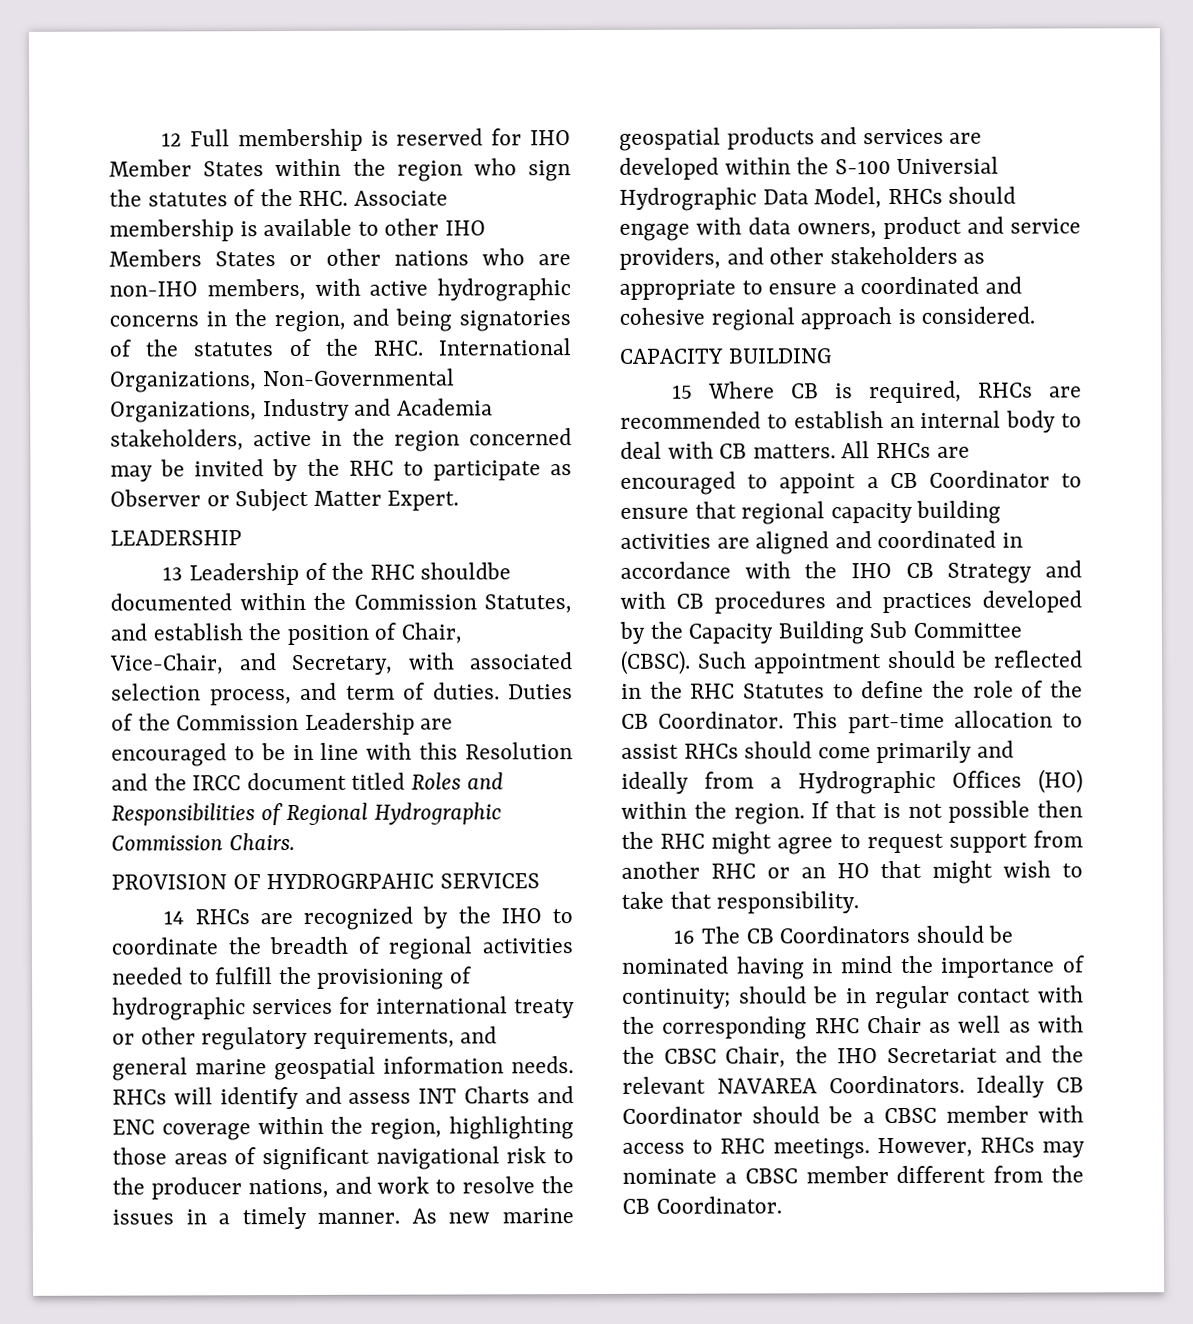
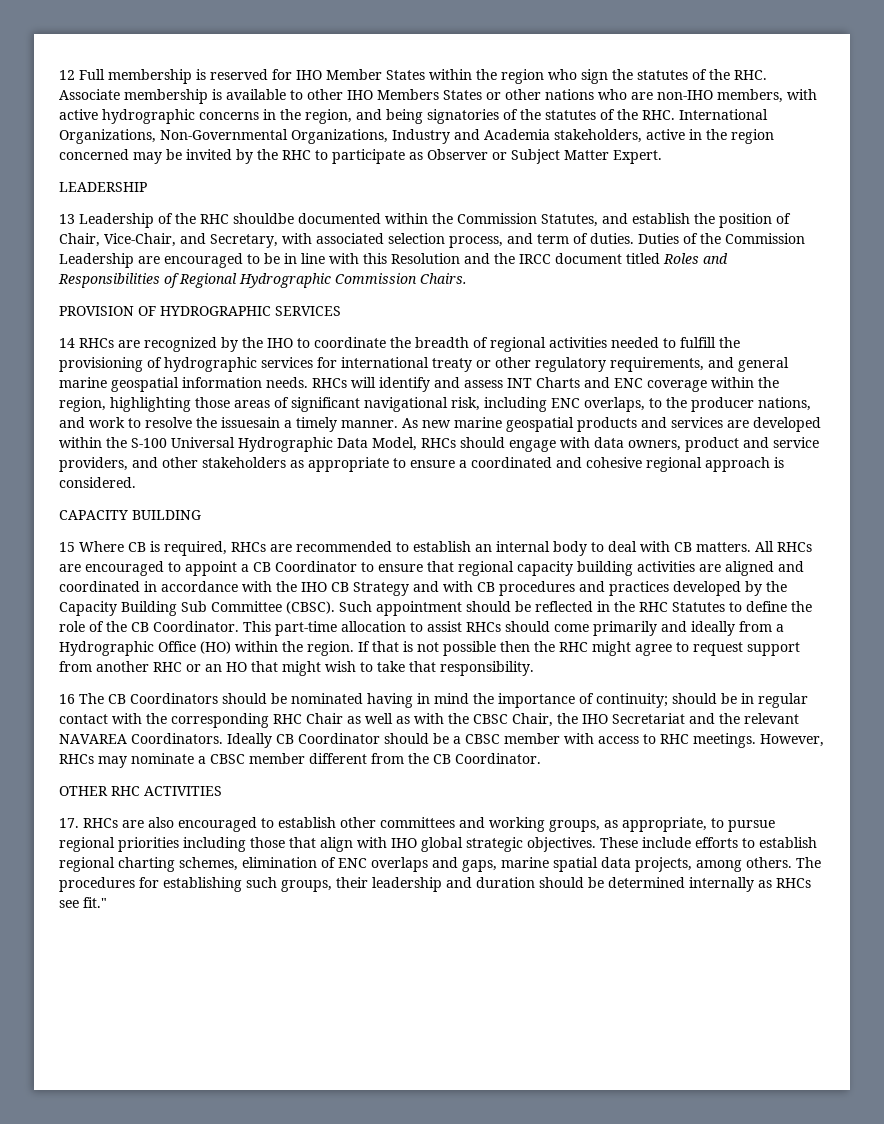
- PROVISION OF HYDROGRPAHIC SERVICES
+ PROVISION OF HYDROGRAPHIC SERVICES
- RHCs will identify and assess INT Charts and ENC coverage within the region, highlighting those areas of significant navigational risk to the producer nations, and work to resolve the issues in a timely manner.
+ RHCs will identify and assess INT Charts and ENC coverage within the region, highlighting those areas of significant navigational risk, including ENC overlaps, to the producer nations, and work to resolve the issuesain a timely manner.
- As new marine geospatial products and services are developed within the S-100 Universial Hydrographic Data Model, RHCs should engage with data owners, product and service providers, and other stakeholders as appropriate to ensure a coordinated and cohesive regional approach is considered.
+ As new marine geospatial products and services are developed within the S-100 Universal Hydrographic Data Model, RHCs should engage with data owners, product and service providers, and other stakeholders as appropriate to ensure a coordinated and cohesive regional approach is considered.
- This part-time allocation to assist RHCs should come primarily and ideally from a Hydrographic Offices (HO) within the region.
+ This part-time allocation to assist RHCs should come primarily and ideally from a Hydrographic Office (HO) within the region.
+ OTHER RHC ACTIVITIES
+ 17. RHCs are also encouraged to establish other committees and working groups, as appropriate, to pursue regional priorities including those that align with IHO global strategic objectives. These include efforts to establish regional charting schemes, elimination of ENC overlaps and gaps, marine spatial data projects, among others. The procedures for establishing such groups, their leadership and duration should be determined internally as RHCs see fit."

